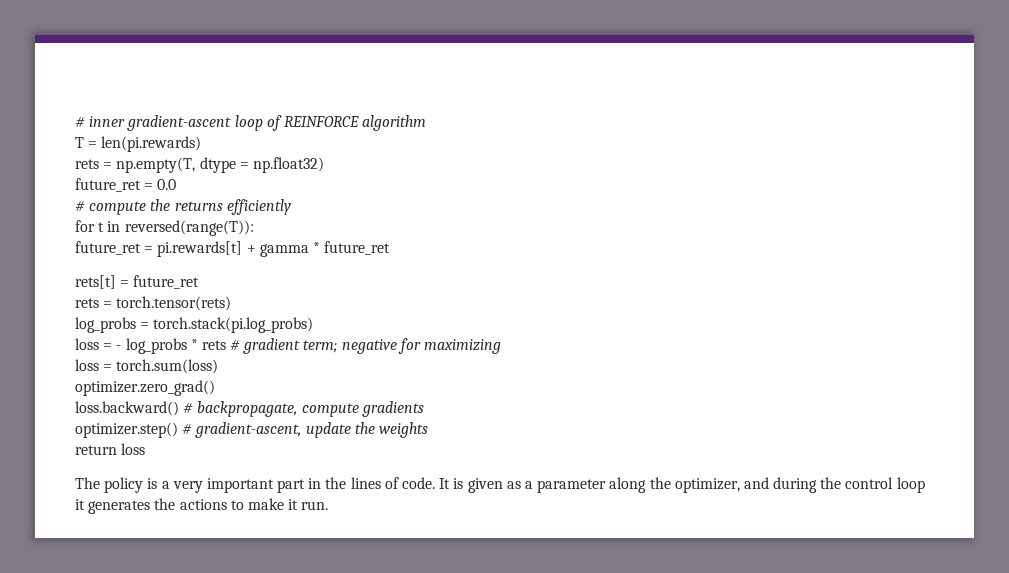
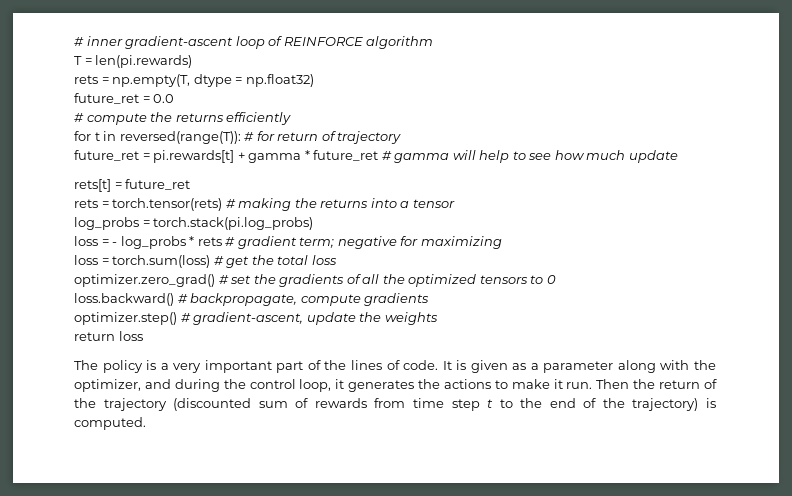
- for t in reversed(range(T)):
+ for t in reversed(range(T)): # for return of trajectory
- future_ret = pi.rewards[t] + gamma * future_ret
+ future_ret = pi.rewards[t] + gamma * future_ret # gamma will help to see how much update
- rets = torch.tensor(rets)
+ rets = torch.tensor(rets) # making the returns into a tensor
- loss = torch.sum(loss)
- optimizer.zero_grad()
+ loss = torch.sum(loss) # get the total loss
+ optimizer.zero_grad() # set the gradients of all the optimized tensors to 0
- The policy is a very important part in the lines of code.
+ The policy is a very important part of the lines of code.
- It is given as a parameter along the optimizer, and during the control loop it generates the actions to make it run.
+ It is given as a parameter along with the optimizer, and during the control loop, it generates the actions to make it run.
+ Then the return of the trajectory (discounted sum of rewards from time step t to the end of the trajectory) is computed.

